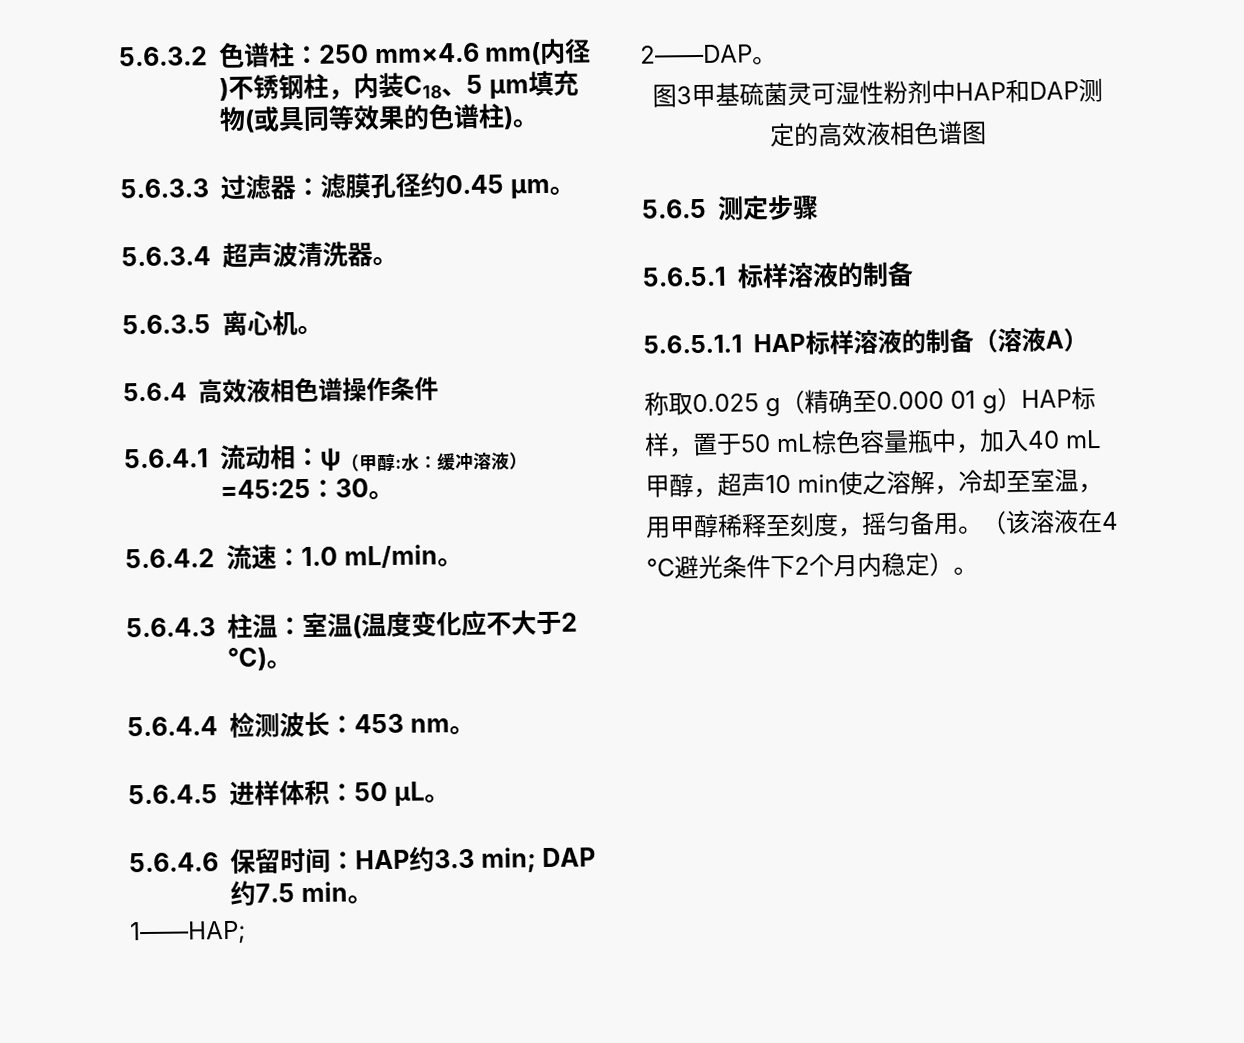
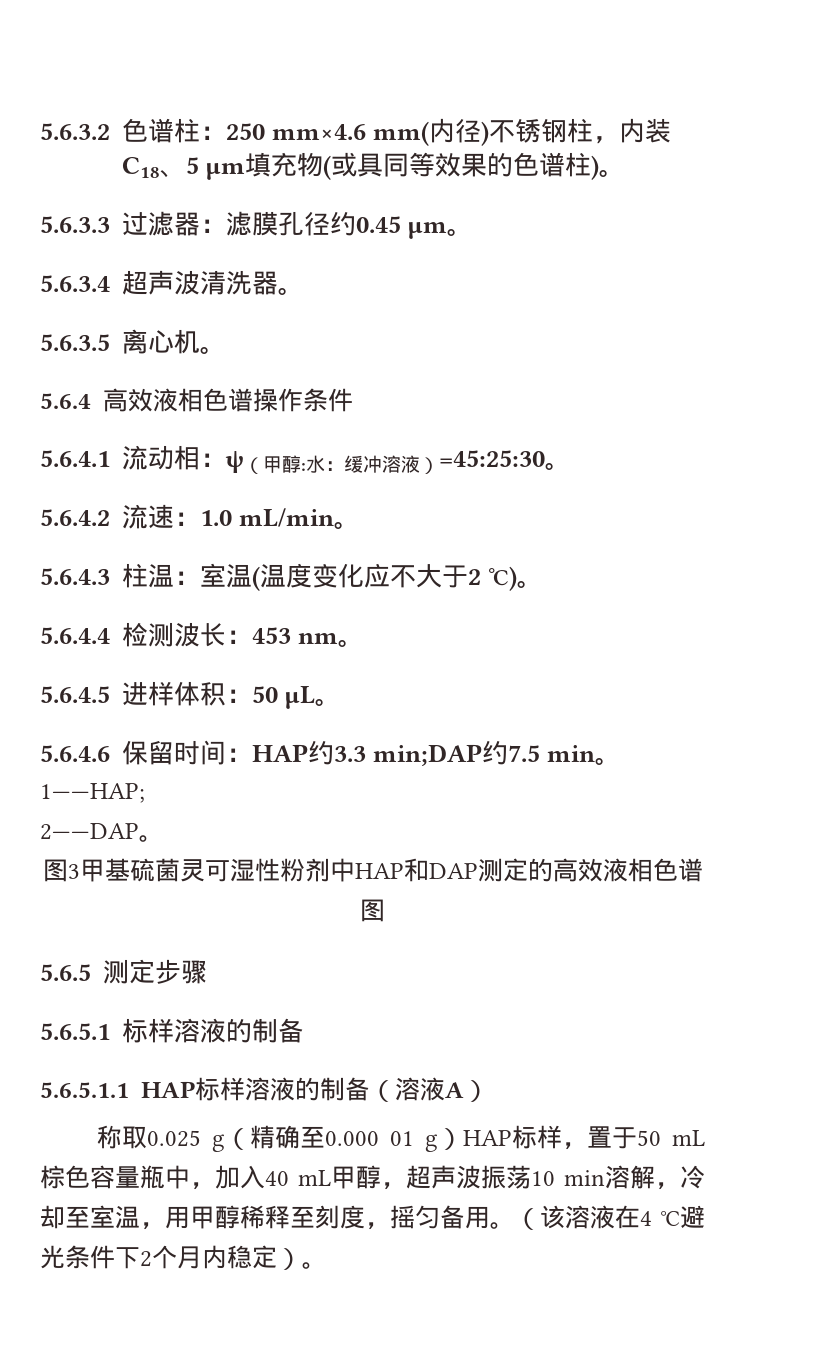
- 5.6.4.1流动相：ψ（甲醇:水：缓冲溶液）=45∶25：30。
+ 5.6.4.1流动相：ψ（甲醇:水：缓冲溶液）=45:25:30。
- 5.6.4.6保留时间：HAP约3.3 min; DAP约7.5 min。
+ 5.6.4.6保留时间：HAP约3.3 min;DAP约7.5 min。
- 称取0.025 g（精确至0.000 01 g）HAP标样，置于50 mL棕色容量瓶中，加入40 mL甲醇，超声10 min使之溶解，冷却至室温，用甲醇稀释至刻度，摇匀备用。
+ 称取0.025 g（精确至0.000 01 g）HAP标样，置于50 mL棕色容量瓶中，加入40 mL甲醇，超声波振荡10 min溶解，冷却至室温，用甲醇稀释至刻度，摇匀备用。

